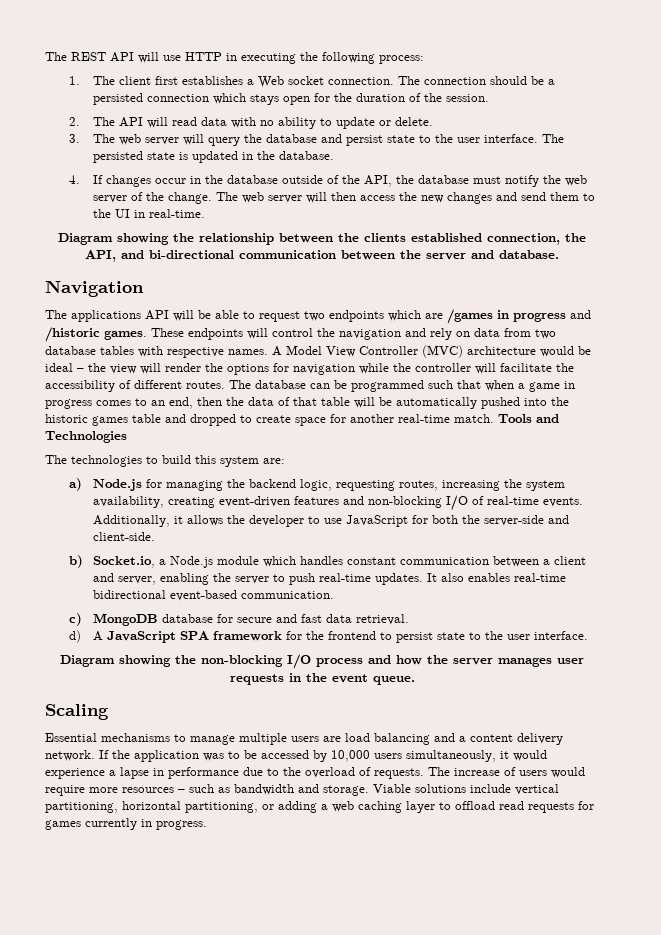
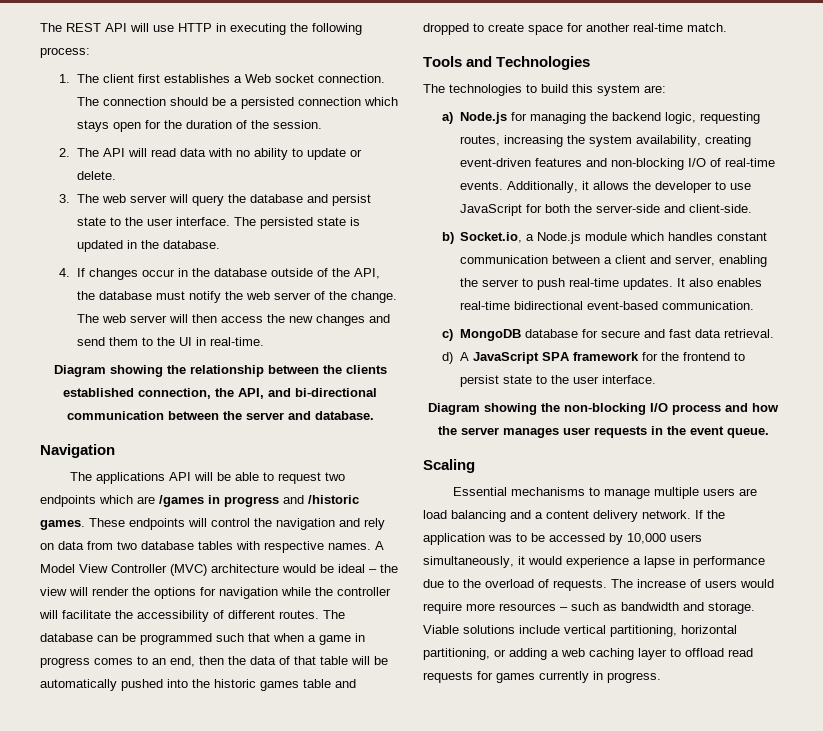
- The database can be programmed such that when a game in progress comes to an end, then the data of that table will be automatically pushed into the historic games table and dropped to create space for another real-time match. Tools and Technologies
+ The database can be programmed such that when a game in progress comes to an end, then the data of that table will be automatically pushed into the historic games table and dropped to create space for another real-time match.
+ Tools and Technologies

